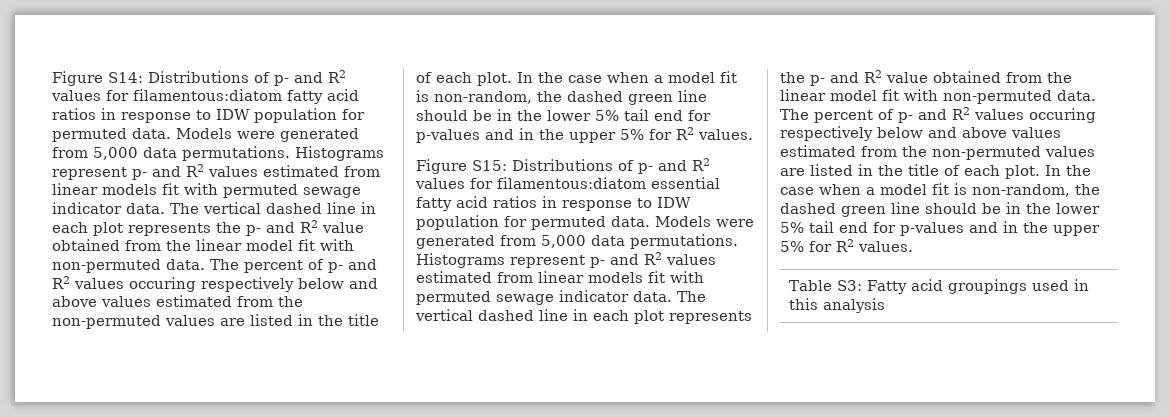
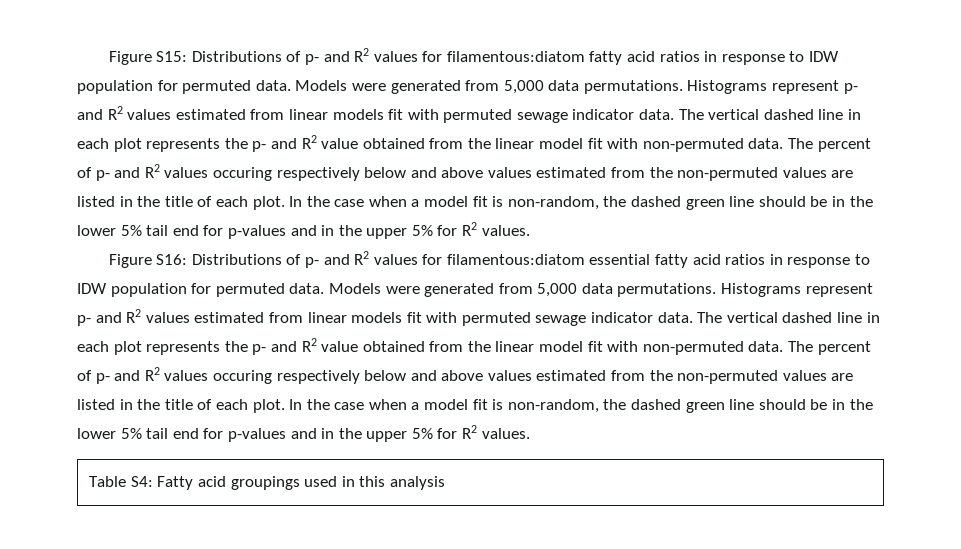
- Figure S14: Distributions of p- and R2 values for filamentous:diatom fatty acid ratios in response to IDW population for permuted data.
+ Figure S15: Distributions of p- and R2 values for filamentous:diatom fatty acid ratios in response to IDW population for permuted data.
- Figure S15: Distributions of p- and R2 values for filamentous:diatom essential fatty acid ratios in response to IDW population for permuted data.
+ Figure S16: Distributions of p- and R2 values for filamentous:diatom essential fatty acid ratios in response to IDW population for permuted data.
- Table S3: Fatty acid groupings used in this analysis
+ Table S4: Fatty acid groupings used in this analysis

